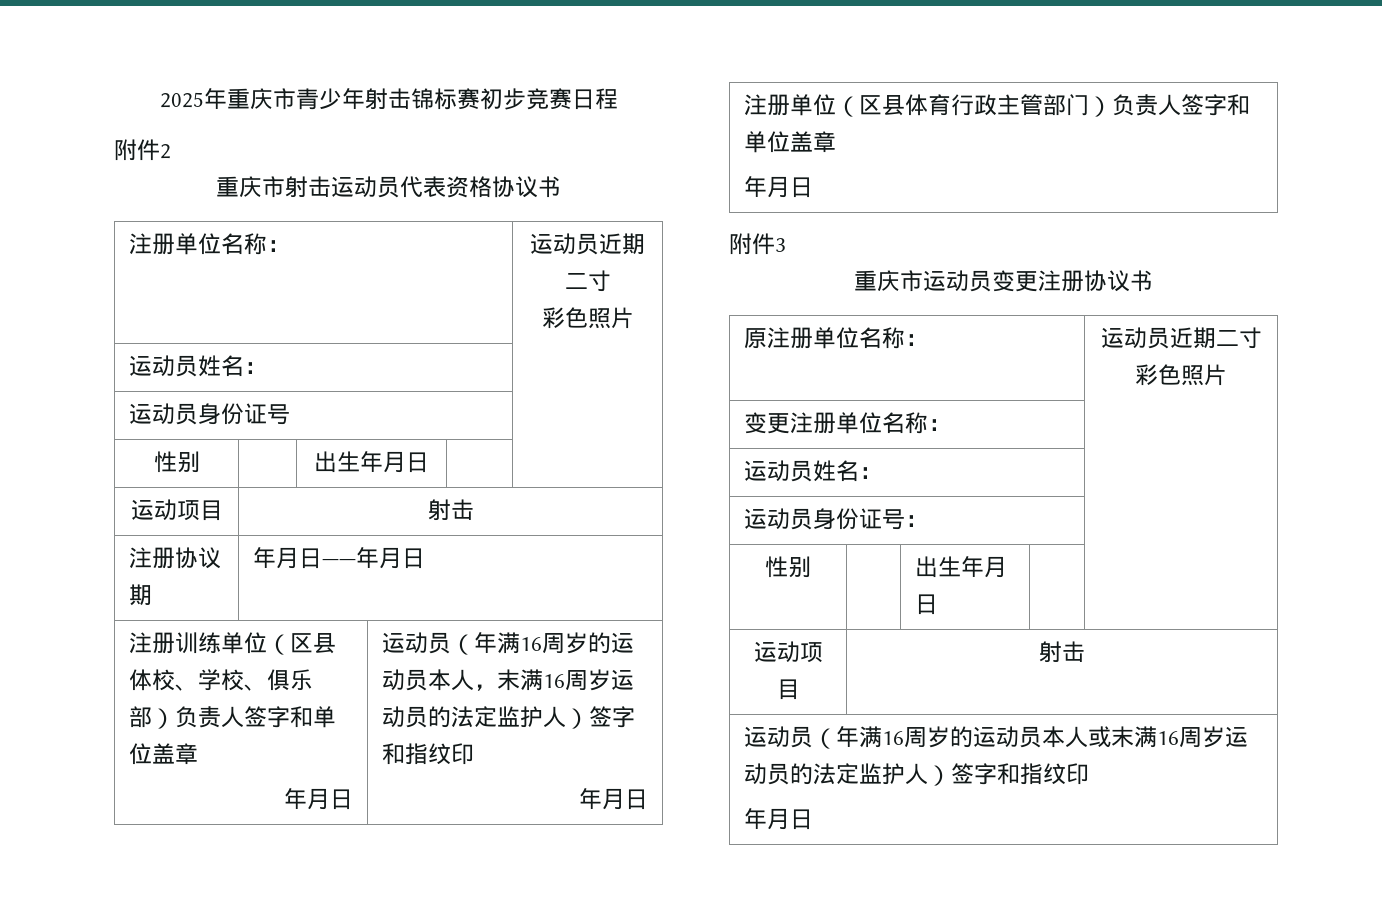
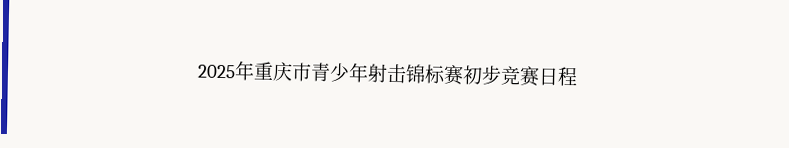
- 附件2
- 重庆市射击运动员代表资格协议书
- 注册单位名称： | 运动员近期二寸
- 彩色照片
- 运动员姓名： |
- 运动员身份证号 |
- 性别 | | 出生年月日 | |
- 运动项目 | 射击
- 注册协议期 | 年月日——年月日
- 注册训练单位（区县体校、学校、俱乐部）负责人签字和单位盖章
- 年月日 | 运动员（年满16周岁的运动员本人，末满16周岁运动员的法定监护人）签字和指纹印
- 年月日
- 注册单位（区县体育行政主管部门）负责人签字和单位盖章
- 年月日
- 附件3
- 重庆市运动员变更注册协议书
- 原注册单位名称： | 运动员近期二寸彩色照片
- 变更注册单位名称： |
- 运动员姓名： |
- 运动员身份证号： |
- 性别 | | 出生年月日 | |
- 运动项目 | 射击
- 运动员（年满16周岁的运动员本人或末满16周岁运动员的法定监护人）签字和指纹印
- 年月日

